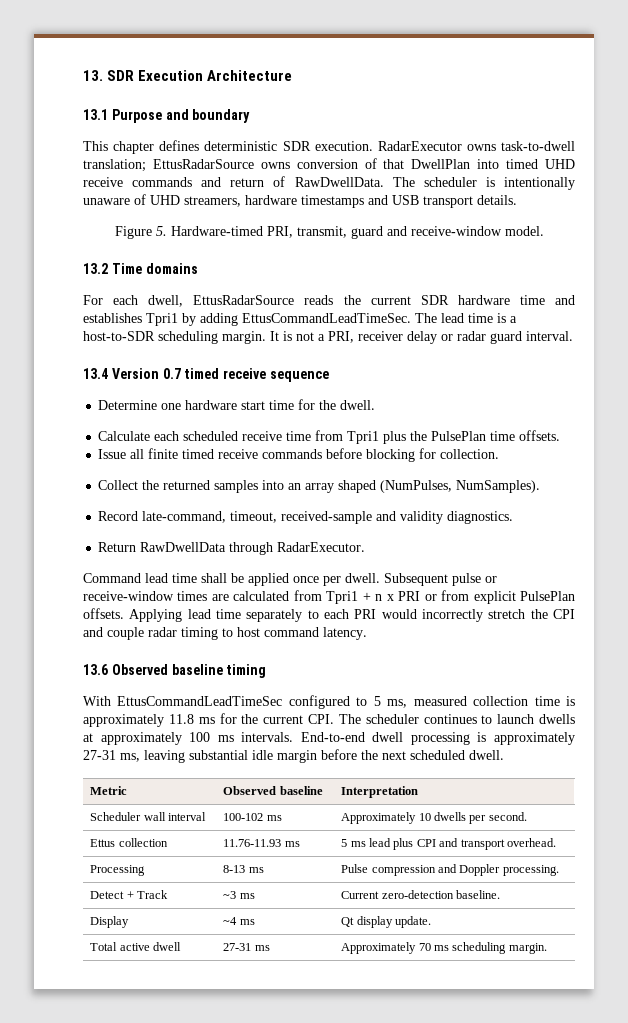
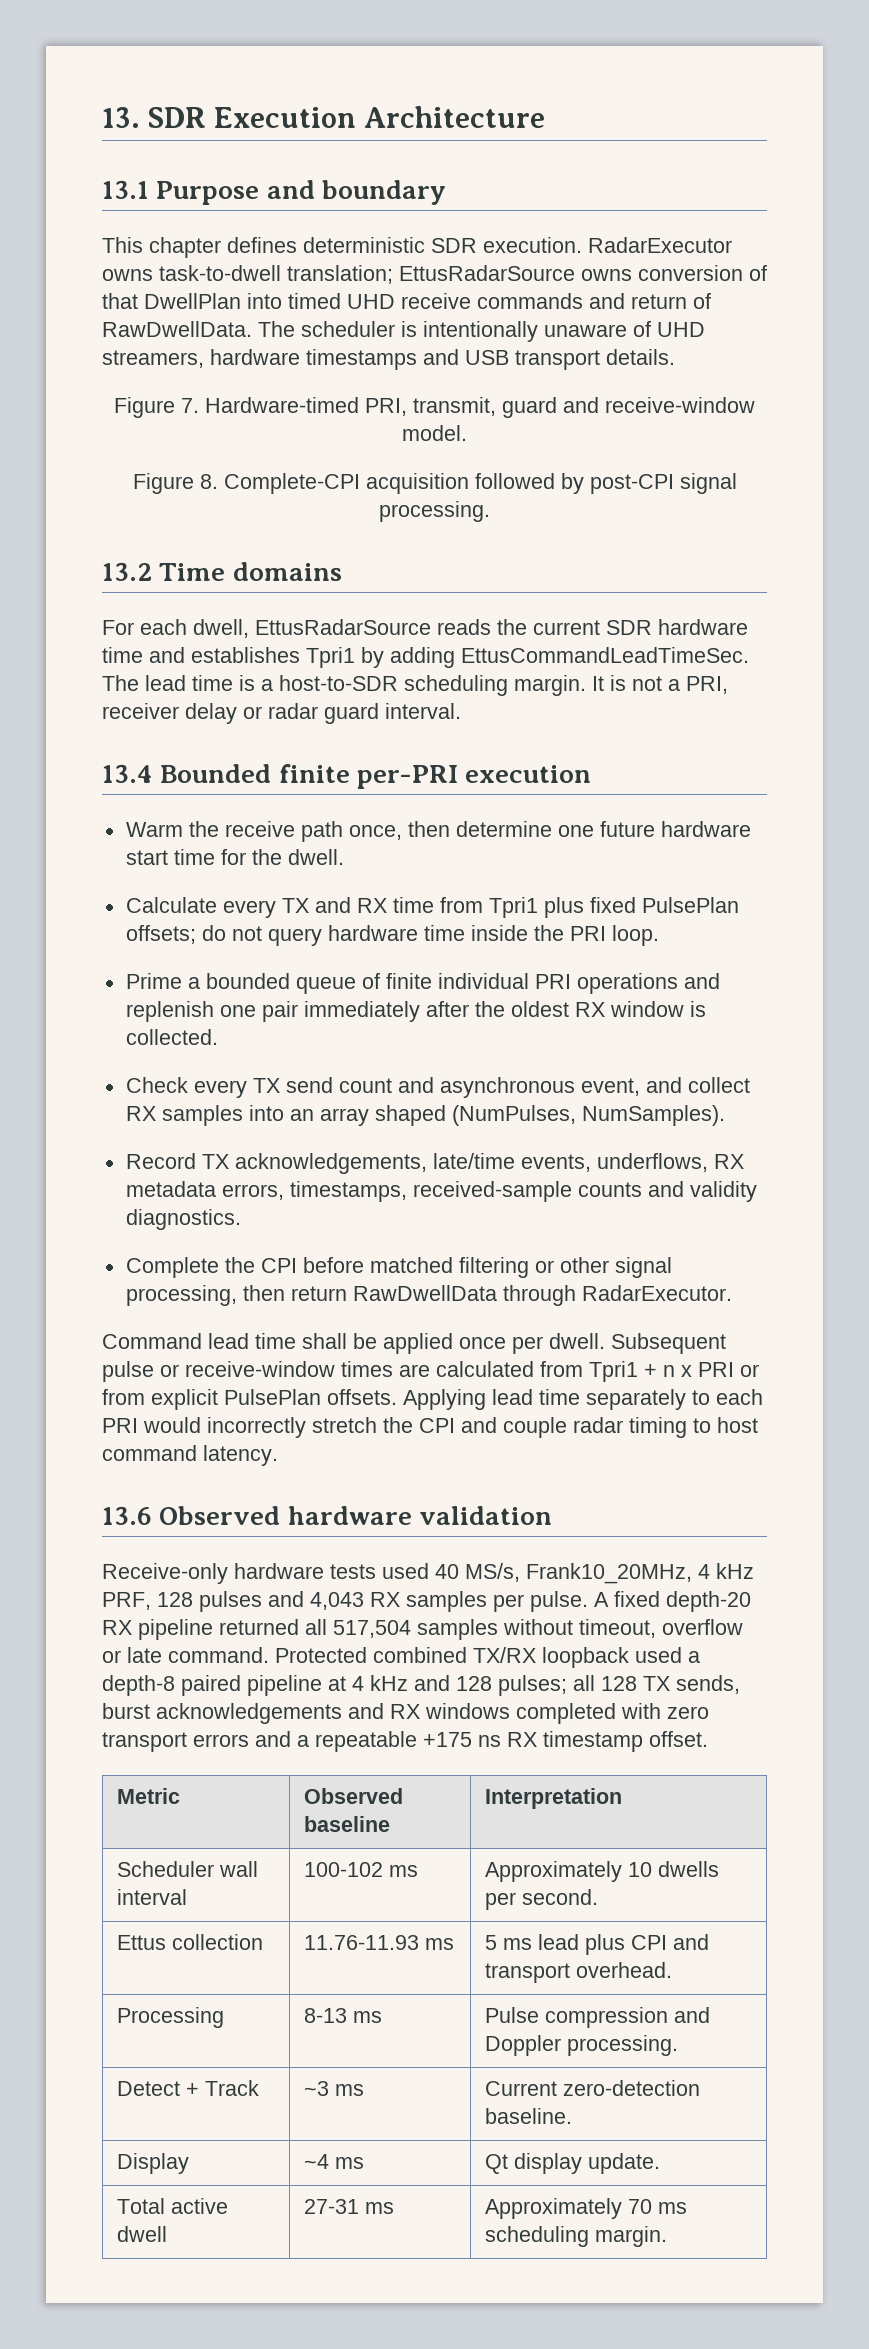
- Figure 5. Hardware-timed PRI, transmit, guard and receive-window model.
+ Figure 7. Hardware-timed PRI, transmit, guard and receive-window model.
+ Figure 8. Complete-CPI acquisition followed by post-CPI signal processing.
- 13.4 Version 0.7 timed receive sequence
- Determine one hardware start time for the dwell.
+ 13.4 Bounded finite per-PRI execution
+ Warm the receive path once, then determine one future hardware start time for the dwell.
- Calculate each scheduled receive time from Tpri1 plus the PulsePlan time offsets.
- Issue all finite timed receive commands before blocking for collection.
- Collect the returned samples into an array shaped (NumPulses, NumSamples).
+ Calculate every TX and RX time from Tpri1 plus fixed PulsePlan offsets; do not query hardware time inside the PRI loop.
+ Prime a bounded queue of finite individual PRI operations and replenish one pair immediately after the oldest RX window is collected.
+ Check every TX send count and asynchronous event, and collect RX samples into an array shaped (NumPulses, NumSamples).
- Record late-command, timeout, received-sample and validity diagnostics.
- Return RawDwellData through RadarExecutor.
+ Record TX acknowledgements, late/time events, underflows, RX metadata errors, timestamps, received-sample counts and validity diagnostics.
+ Complete the CPI before matched filtering or other signal processing, then return RawDwellData through RadarExecutor.
- 13.6 Observed baseline timing
- With EttusCommandLeadTimeSec configured to 5 ms, measured collection time is approximately 11.8 ms for the current CPI. The scheduler continues to launch dwells at approximately 100 ms intervals. End-to-end dwell processing is approximately 27-31 ms, leaving substantial idle margin before the next scheduled dwell.
+ 13.6 Observed hardware validation
+ Receive-only hardware tests used 40 MS/s, Frank10_20MHz, 4 kHz PRF, 128 pulses and 4,043 RX samples per pulse. A fixed depth-20 RX pipeline returned all 517,504 samples without timeout, overflow or late command. Protected combined TX/RX loopback used a depth-8 paired pipeline at 4 kHz and 128 pulses; all 128 TX sends, burst acknowledgements and RX windows completed with zero transport errors and a repeatable +175 ns RX timestamp offset.

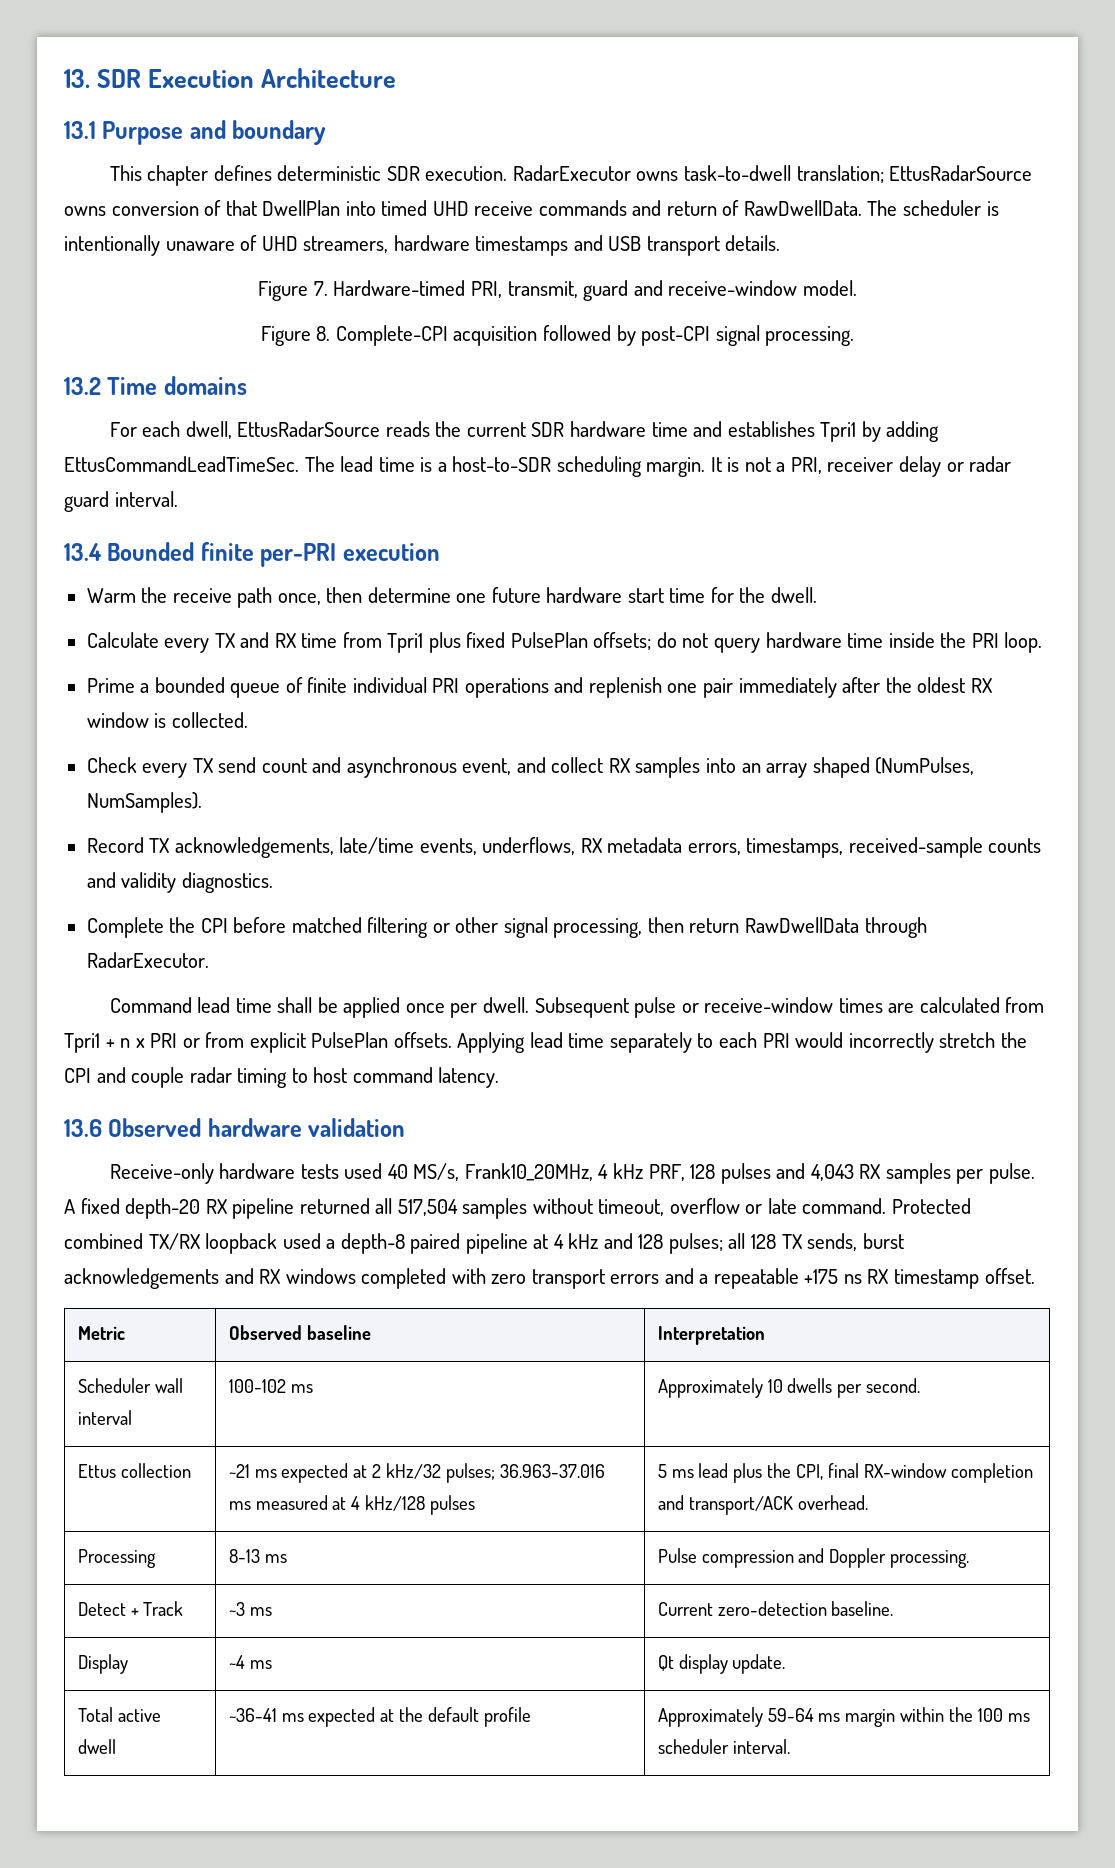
- Ettus collection | 11.76-11.93 ms | 5 ms lead plus CPI and transport overhead.
+ Ettus collection | ~21 ms expected at 2 kHz/32 pulses; 36.963-37.016 ms measured at 4 kHz/128 pulses | 5 ms lead plus the CPI, final RX-window completion and transport/ACK overhead.
- Total active dwell | 27-31 ms | Approximately 70 ms scheduling margin.
+ Total active dwell | ~36-41 ms expected at the default profile | Approximately 59-64 ms margin within the 100 ms scheduler interval.

